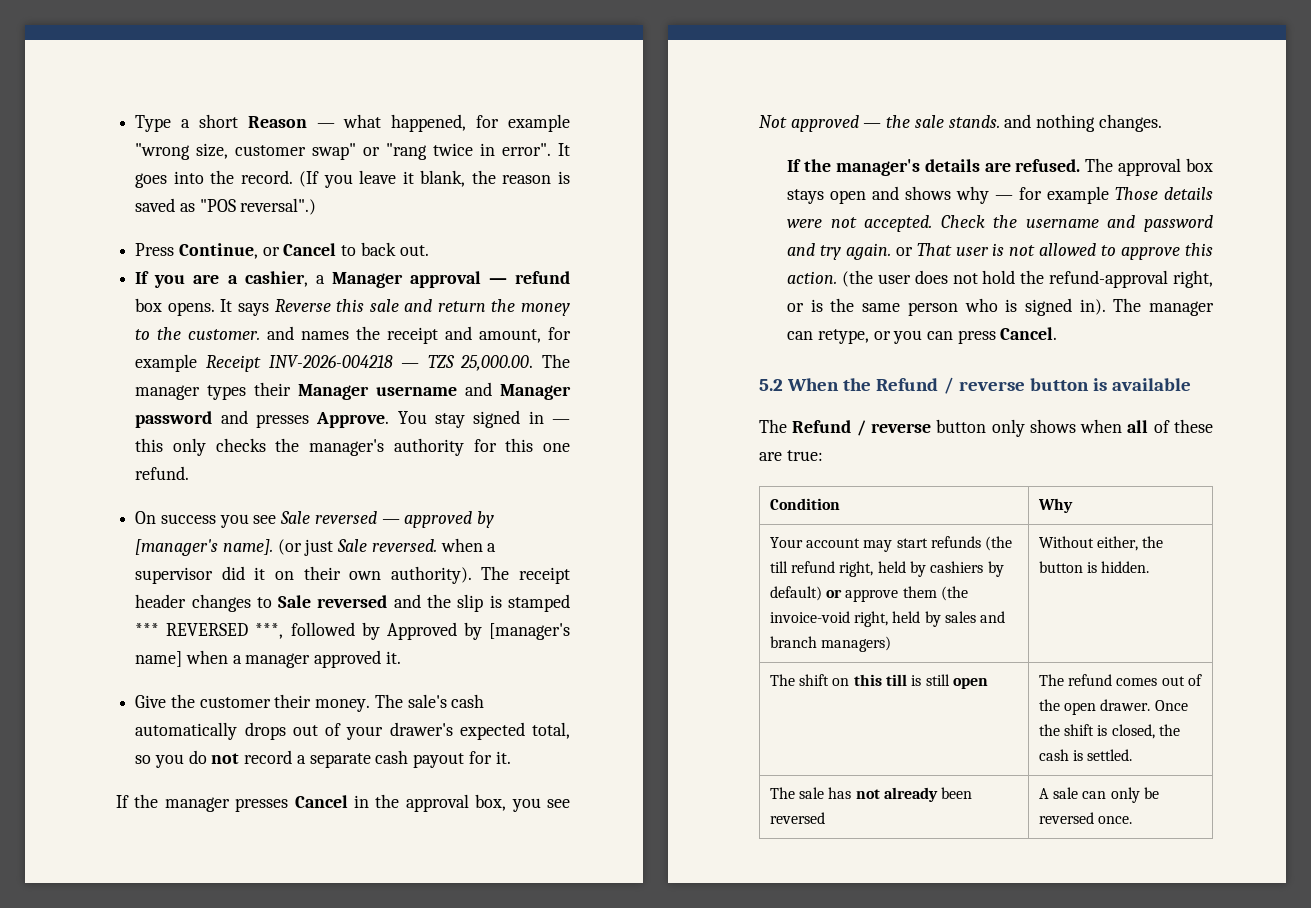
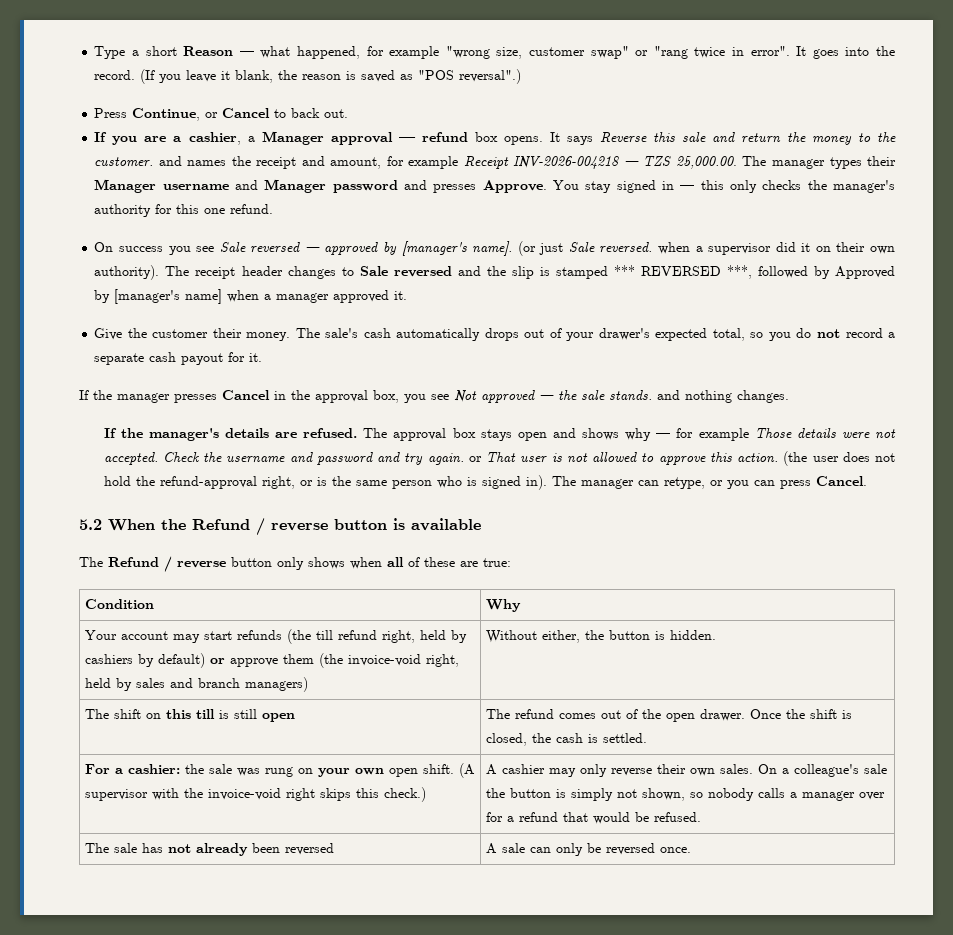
+ For a cashier: the sale was rung on your own open shift. (A supervisor with the invoice-void right skips this check.) | A cashier may only reverse their own sales. On a colleague's sale the button is simply not shown, so nobody calls a manager over for a refund that would be refused.

